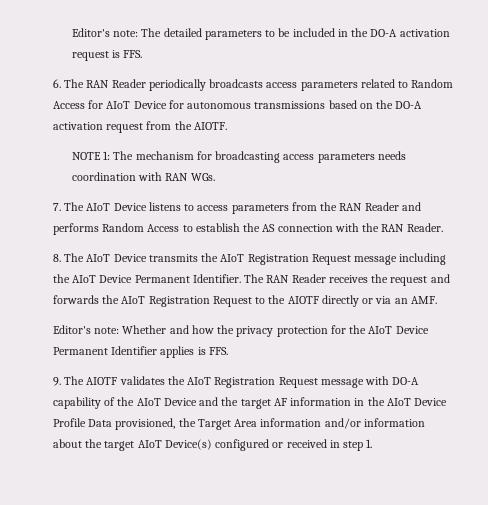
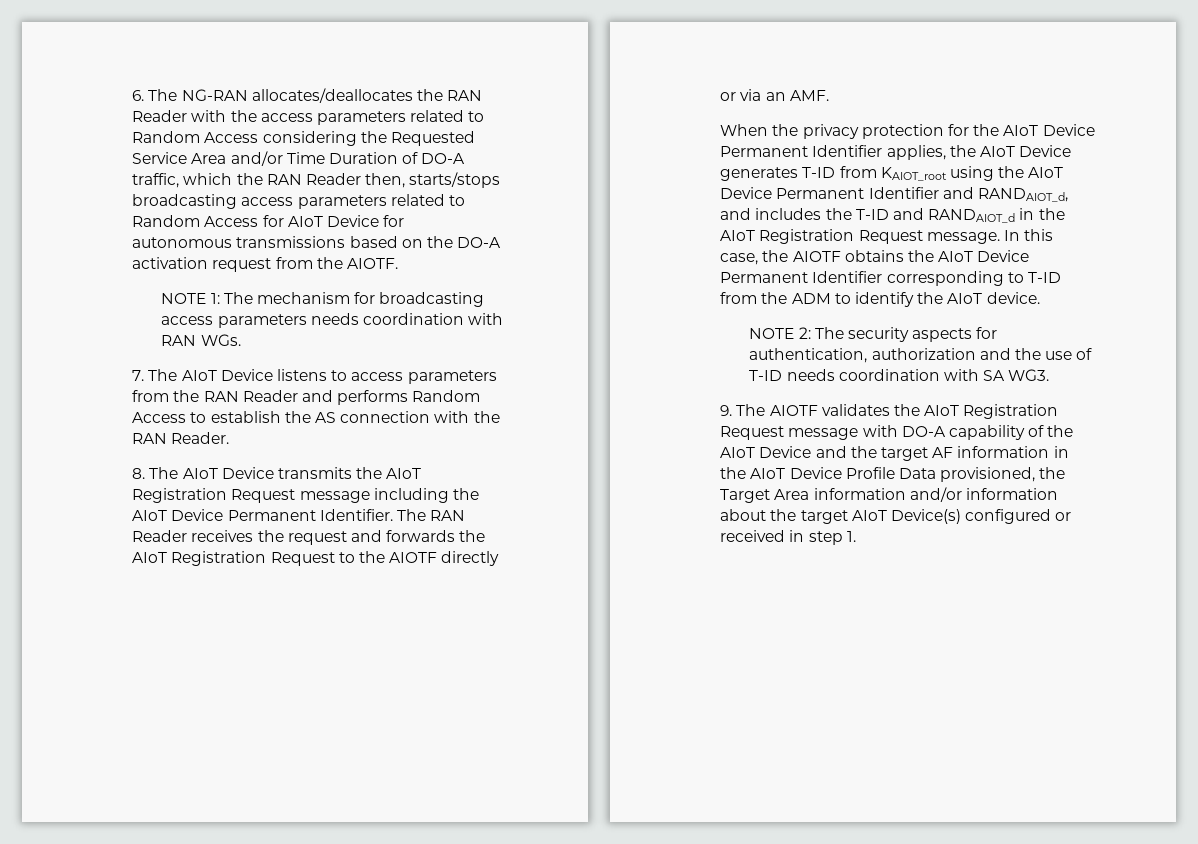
- Editor's note: The detailed parameters to be included in the DO-A activation request is FFS.
- 6. The RAN Reader periodically broadcasts access parameters related to Random Access for AIoT Device for autonomous transmissions based on the DO-A activation request from the AIOTF.
+ 6. The NG-RAN allocates/deallocates the RAN Reader with the access parameters related to Random Access considering the Requested Service Area and/or Time Duration of DO-A traffic, which the RAN Reader then, starts/stops broadcasting access parameters related to Random Access for AIoT Device for autonomous transmissions based on the DO-A activation request from the AIOTF.
- Editor's note: Whether and how the privacy protection for the AIoT Device Permanent Identifier applies is FFS.
+ When the privacy protection for the AIoT Device Permanent Identifier applies, the AIoT Device generates T-ID from KAIOT_root using the AIoT Device Permanent Identifier and RANDAIOT_d, and includes the T-ID and RANDAIOT_d in the AIoT Registration Request message. In this case, the AIOTF obtains the AIoT Device Permanent Identifier corresponding to T-ID from the ADM to identify the AIoT device.
+ NOTE 2: The security aspects for authentication, authorization and the use of T-ID needs coordination with SA WG3.

